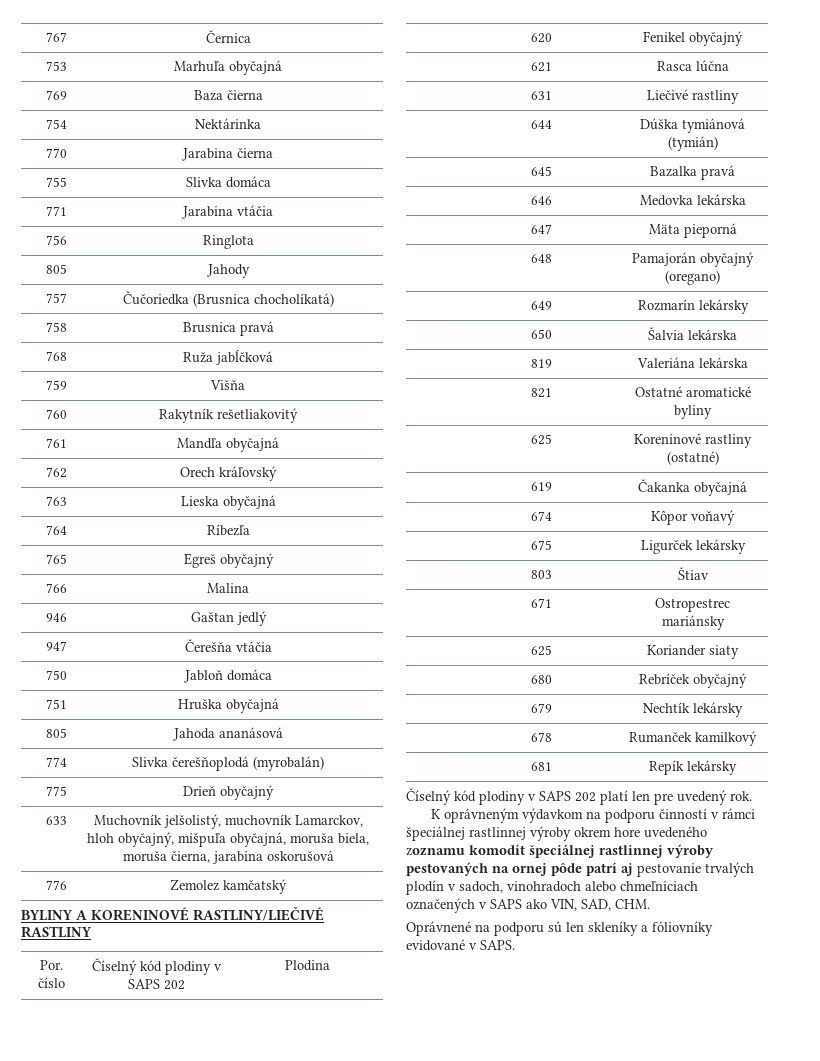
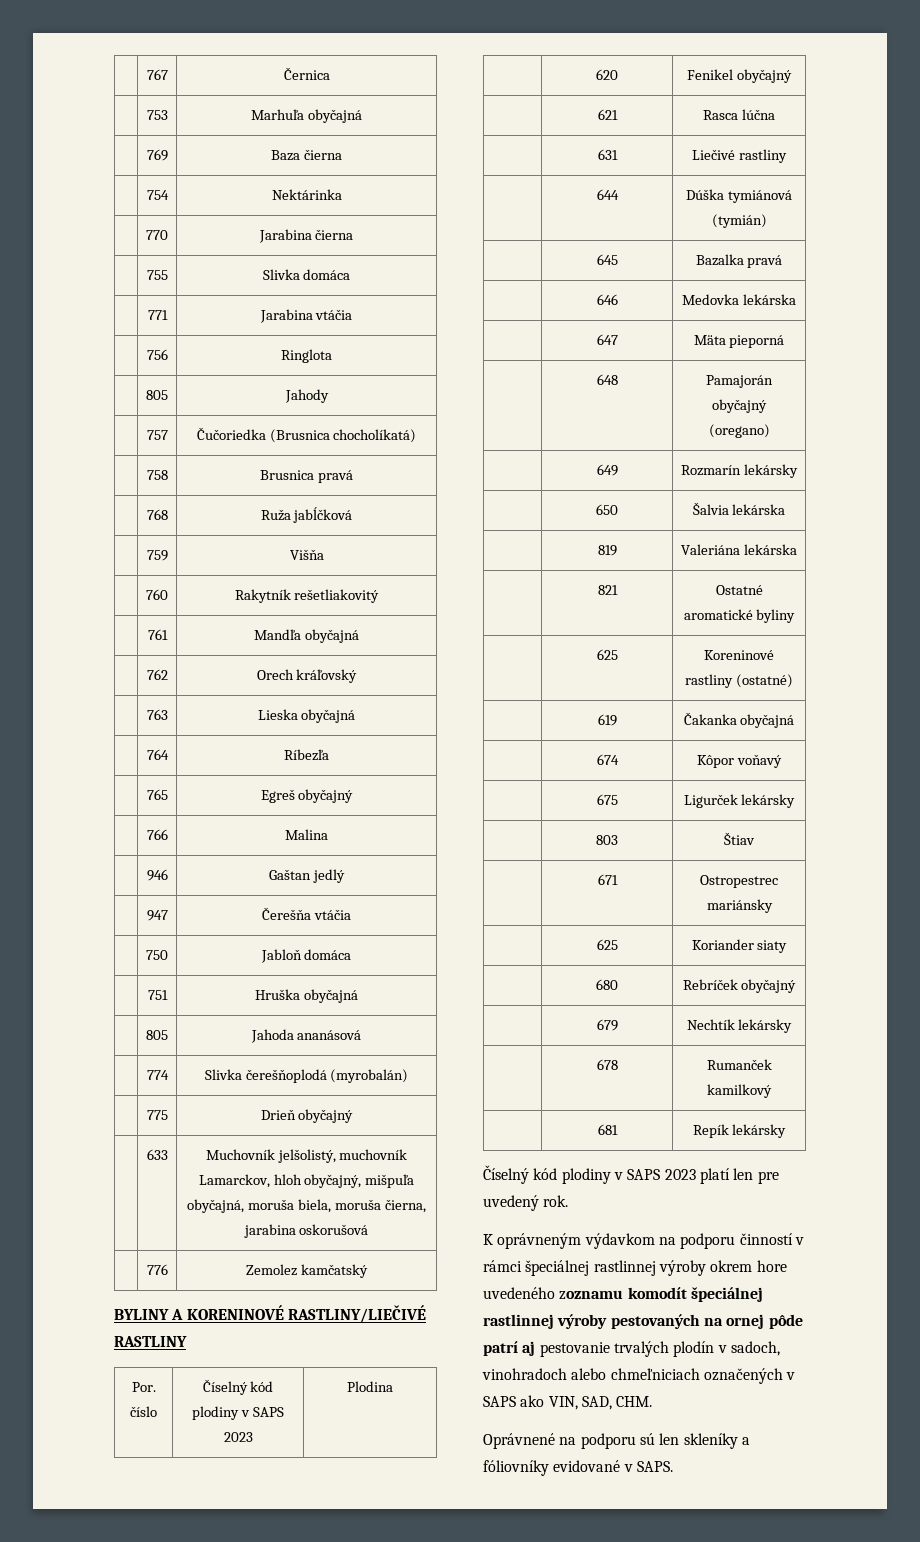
- Por. číslo | Číselný kód plodiny v SAPS 202 | Plodina
+ Por. číslo | Číselný kód plodiny v SAPS 2023 | Plodina
- Číselný kód plodiny v SAPS 202 platí len pre uvedený rok.
+ Číselný kód plodiny v SAPS 2023 platí len pre uvedený rok.

